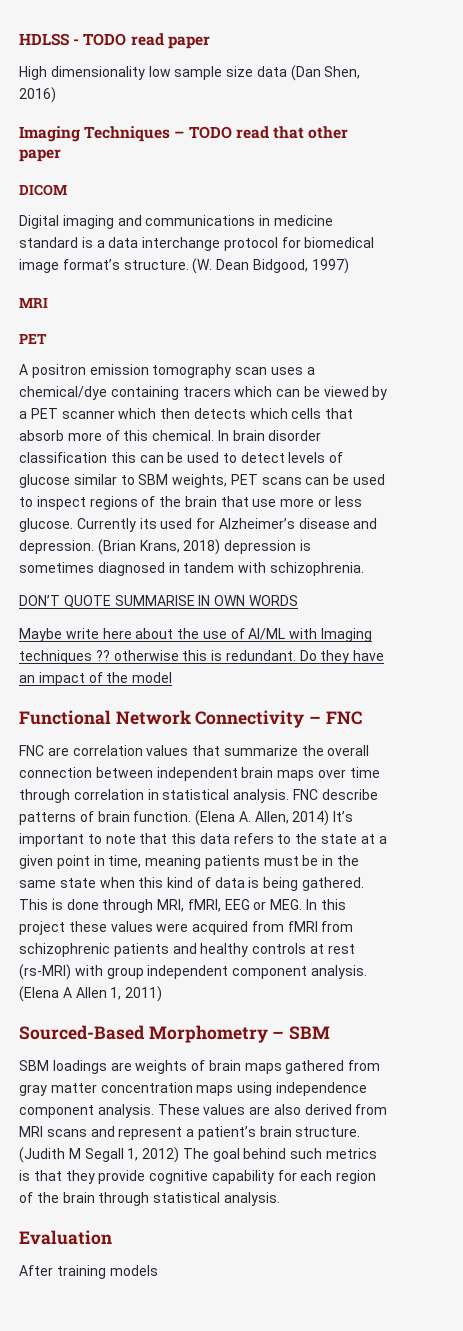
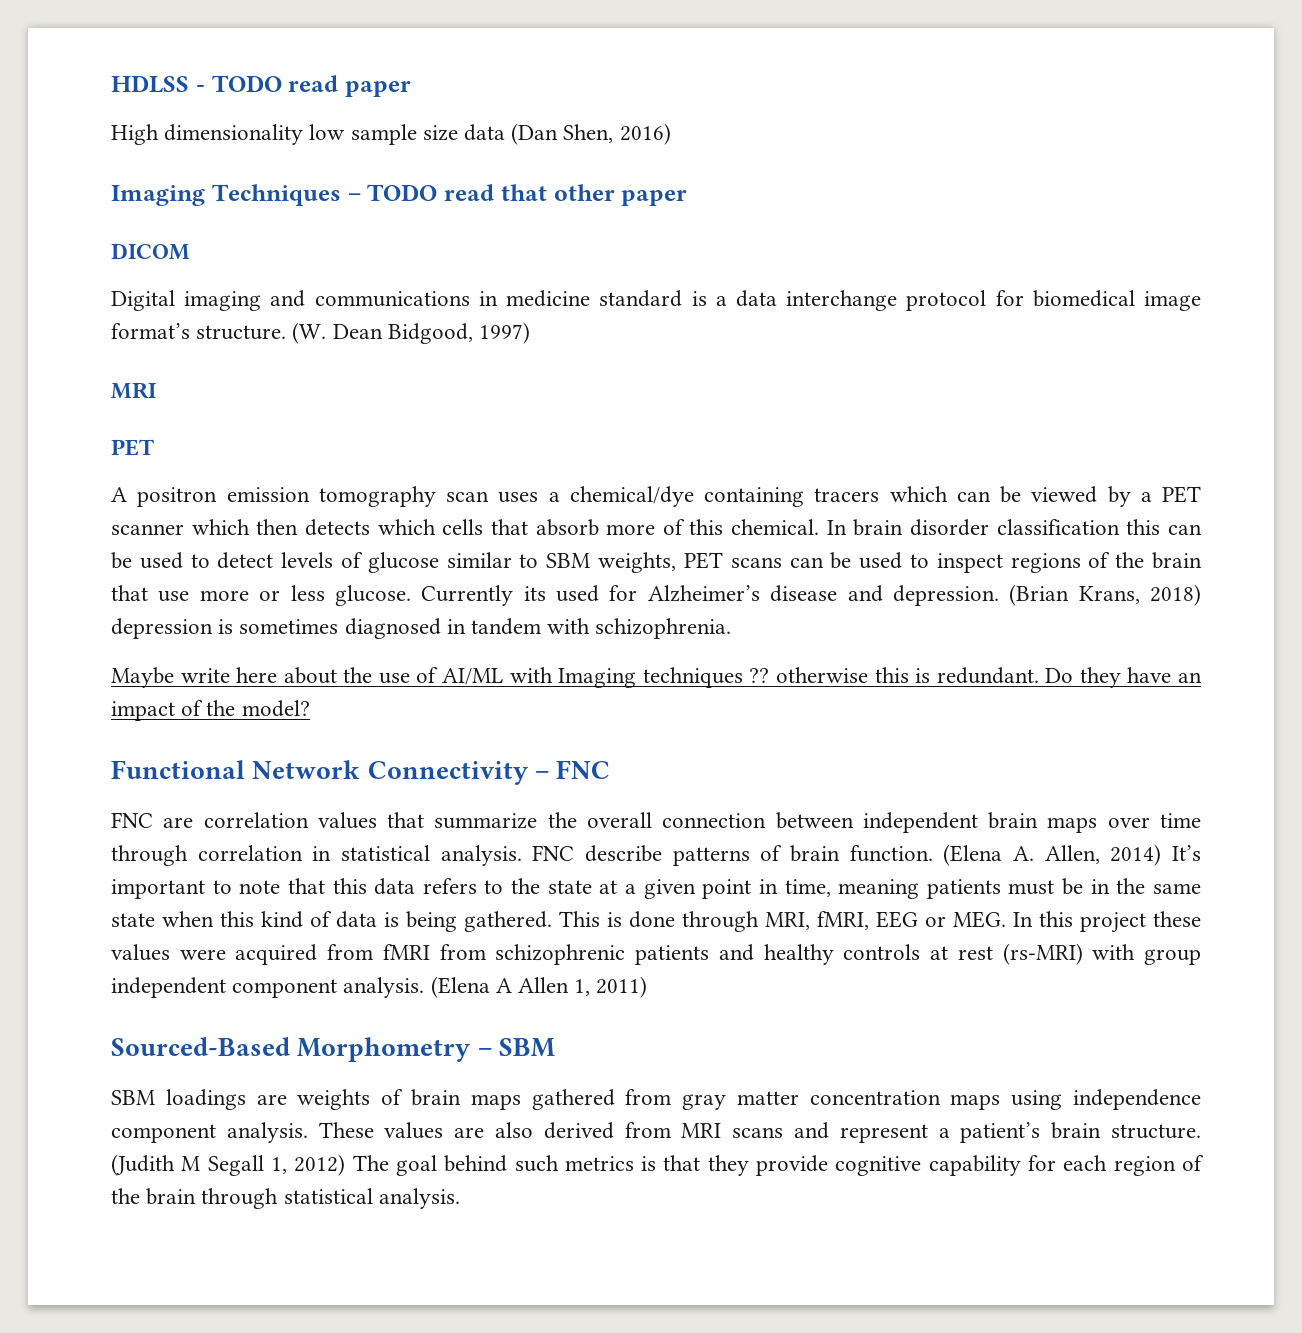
- DON’T QUOTE SUMMARISE IN OWN WORDS
- Do they have an impact of the model
+ Do they have an impact of the model?
- Evaluation
- After training models

